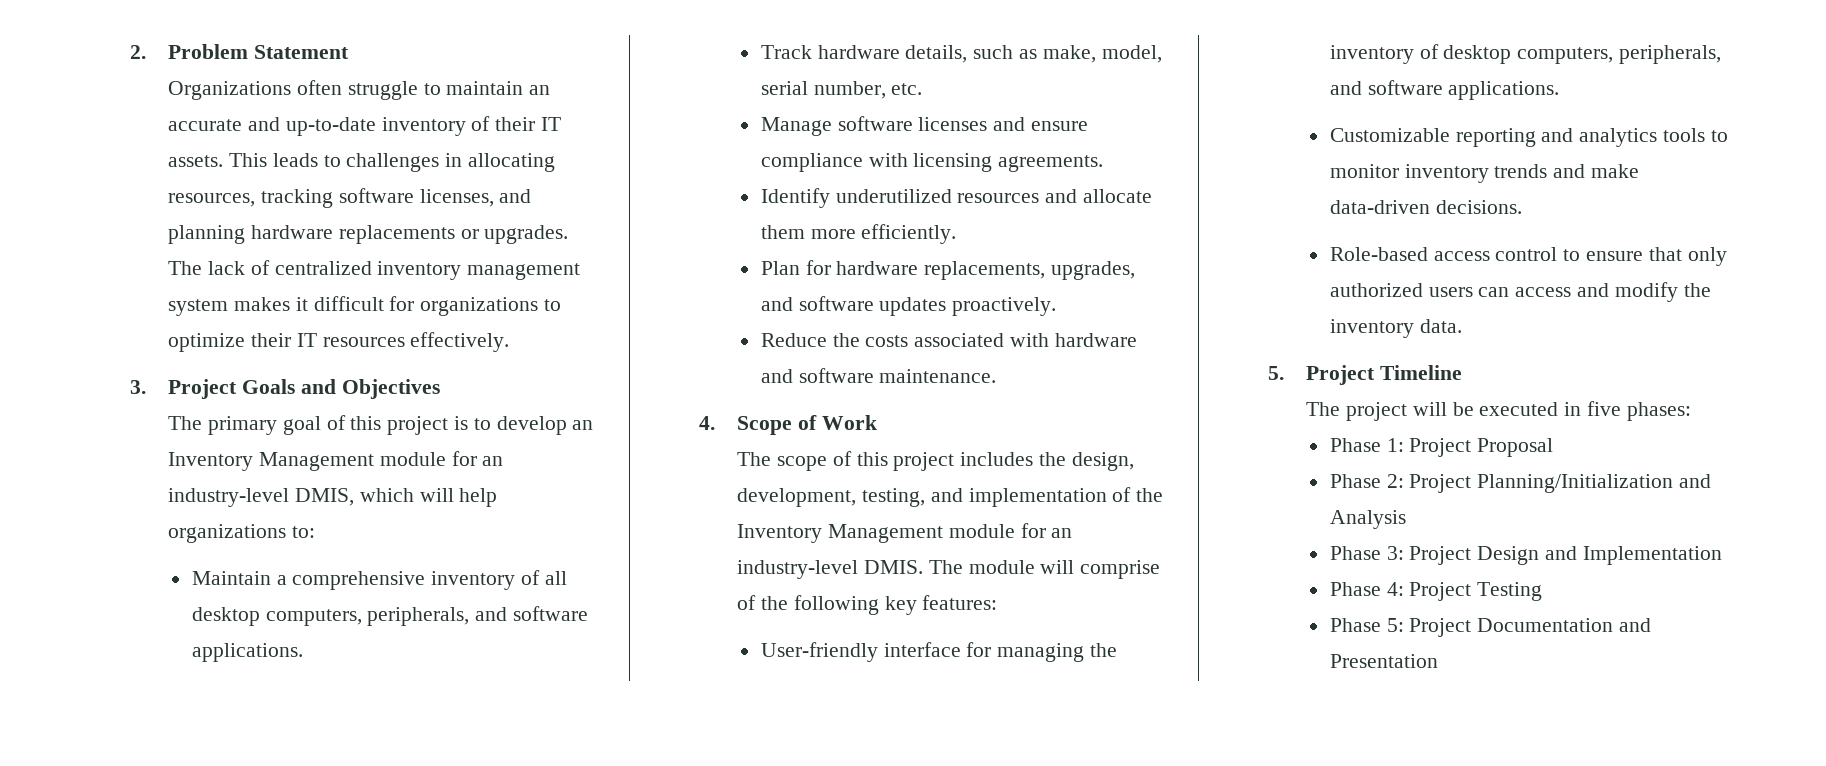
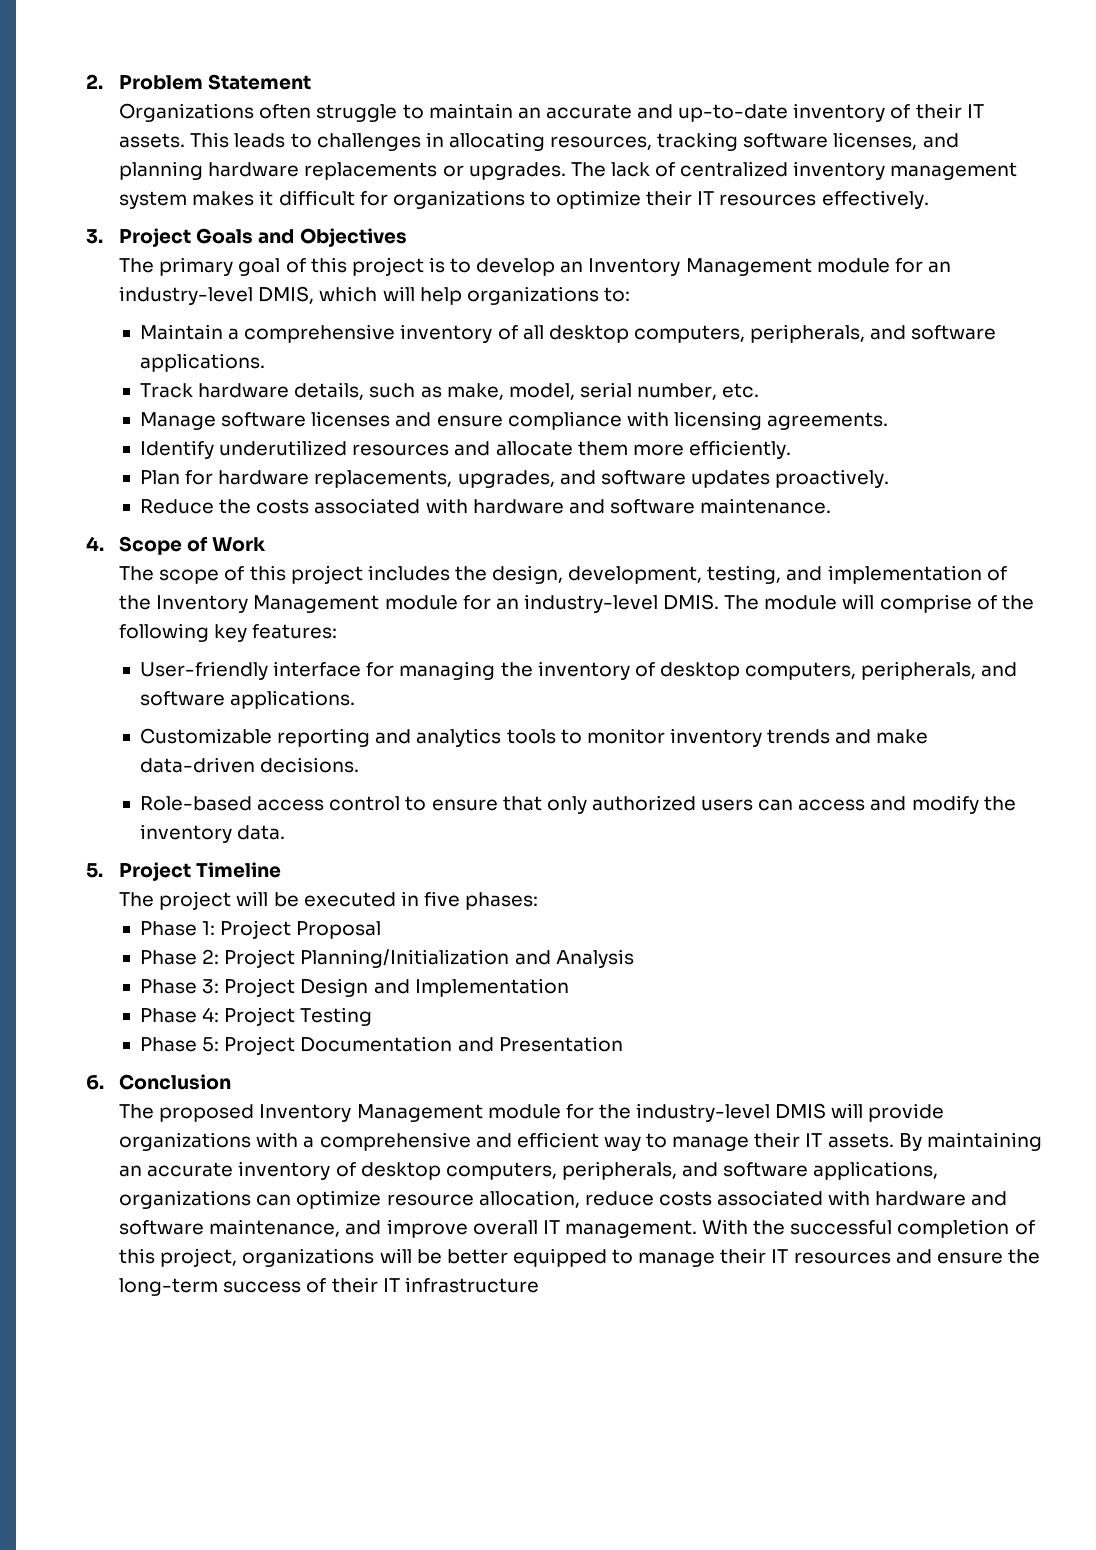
+ 6. Conclusion
+ The proposed Inventory Management module for the industry-level DMIS will provide organizations with a comprehensive and efficient way to manage their IT assets. By maintaining an accurate inventory of desktop computers, peripherals, and software applications, organizations can optimize resource allocation, reduce costs associated with hardware and software maintenance, and improve overall IT management. With the successful completion of this project, organizations will be better equipped to manage their IT resources and ensure the long-term success of their IT infrastructure

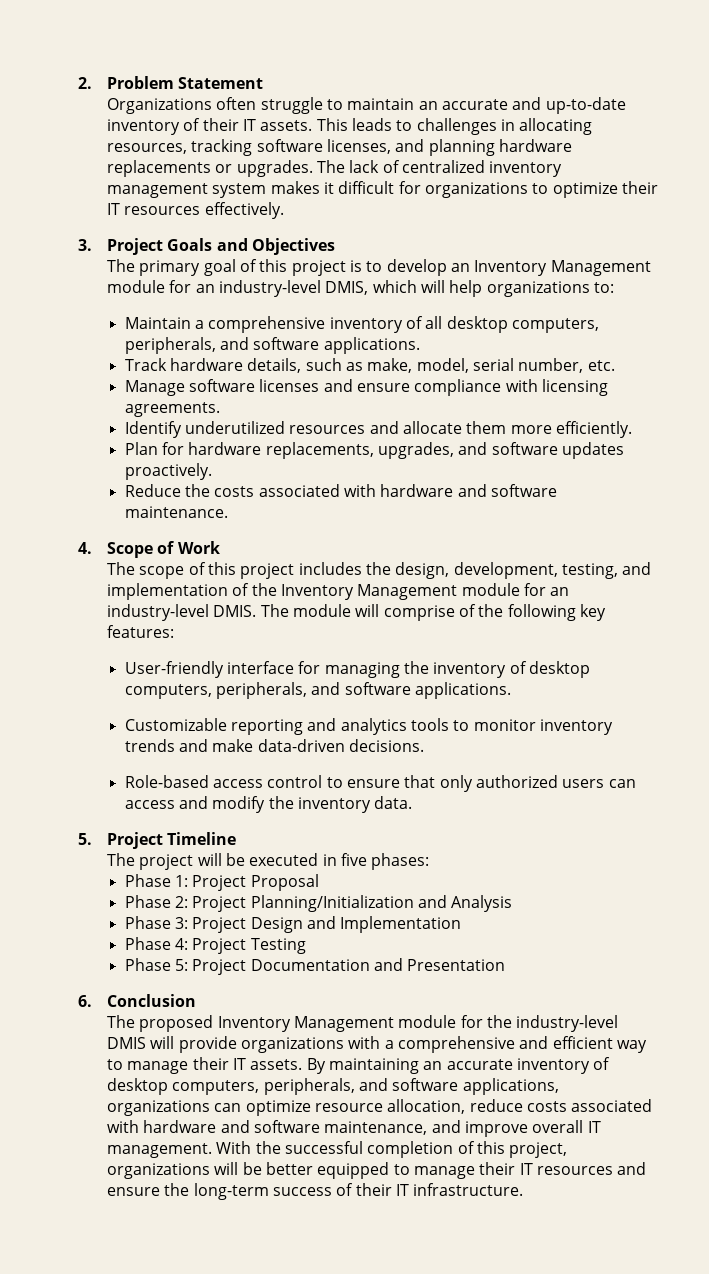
- With the successful completion of this project, organizations will be better equipped to manage their IT resources and ensure the long-term success of their IT infrastructure
+ With the successful completion of this project, organizations will be better equipped to manage their IT resources and ensure the long-term success of their IT infrastructure.

